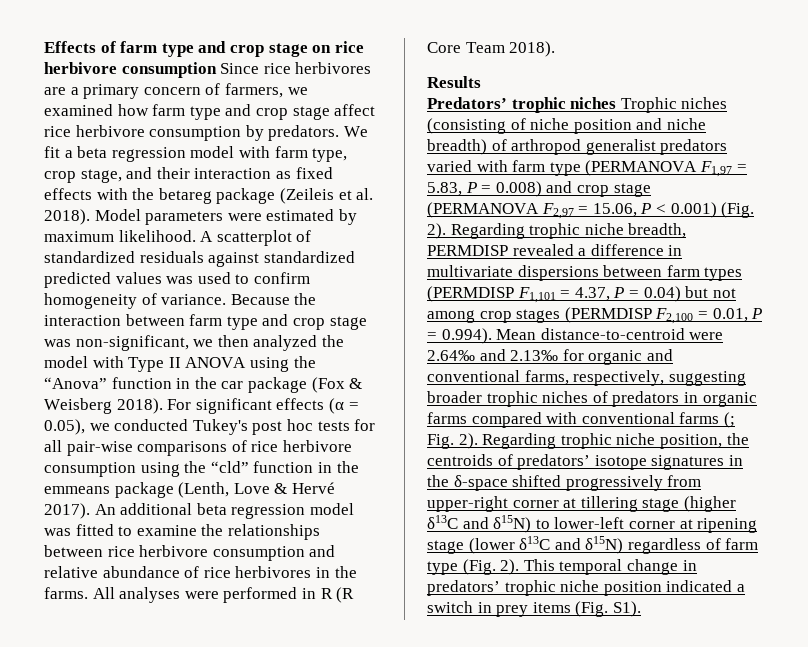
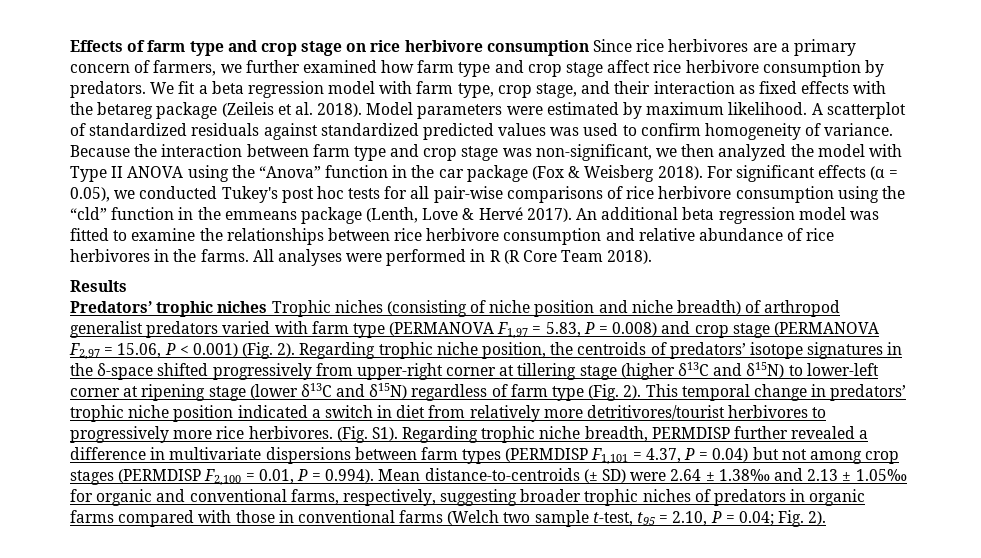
- Effects of farm type and crop stage on rice herbivore consumption Since rice herbivores are a primary concern of farmers, we examined how farm type and crop stage affect rice herbivore consumption by predators.
+ Effects of farm type and crop stage on rice herbivore consumption Since rice herbivores are a primary concern of farmers, we further examined how farm type and crop stage affect rice herbivore consumption by predators.
- Regarding trophic niche breadth, PERMDISP revealed a difference in multivariate dispersions between farm types (PERMDISP F1,101 = 4.37, P = 0.04) but not among crop stages (PERMDISP F2,100 = 0.01, P = 0.994). Mean distance-to-centroid were 2.64‰ and 2.13‰ for organic and conventional farms, respectively, suggesting broader trophic niches of predators in organic farms compared with conventional farms (; Fig. 2). Regarding trophic niche position, the centroids of predators’ isotope signatures in the δ-space shifted progressively from upper-right corner at tillering stage (higher δ13C and δ15N) to lower-left corner at ripening stage (lower δ13C and δ15N) regardless of farm type (Fig. 2).
+ Regarding trophic niche position, the centroids of predators’ isotope signatures in the δ-space shifted progressively from upper-right corner at tillering stage (higher δ13C and δ15N) to lower-left corner at ripening stage (lower δ13C and δ15N) regardless of farm type (Fig. 2).
- This temporal change in predators’ trophic niche position indicated a switch in prey items (Fig. S1).
+ This temporal change in predators’ trophic niche position indicated a switch in diet from relatively more detritivores/tourist herbivores to progressively more rice herbivores. (Fig. S1). Regarding trophic niche breadth, PERMDISP further revealed a difference in multivariate dispersions between farm types (PERMDISP F1,101 = 4.37, P = 0.04) but not among crop stages (PERMDISP F2,100 = 0.01, P = 0.994). Mean distance-to-centroids (± SD) were 2.64 ± 1.38‰ and 2.13 ± 1.05‰ for organic and conventional farms, respectively, suggesting broader trophic niches of predators in organic farms compared with those in conventional farms (Welch two sample t-test, t95 = 2.10, P = 0.04; Fig. 2).

